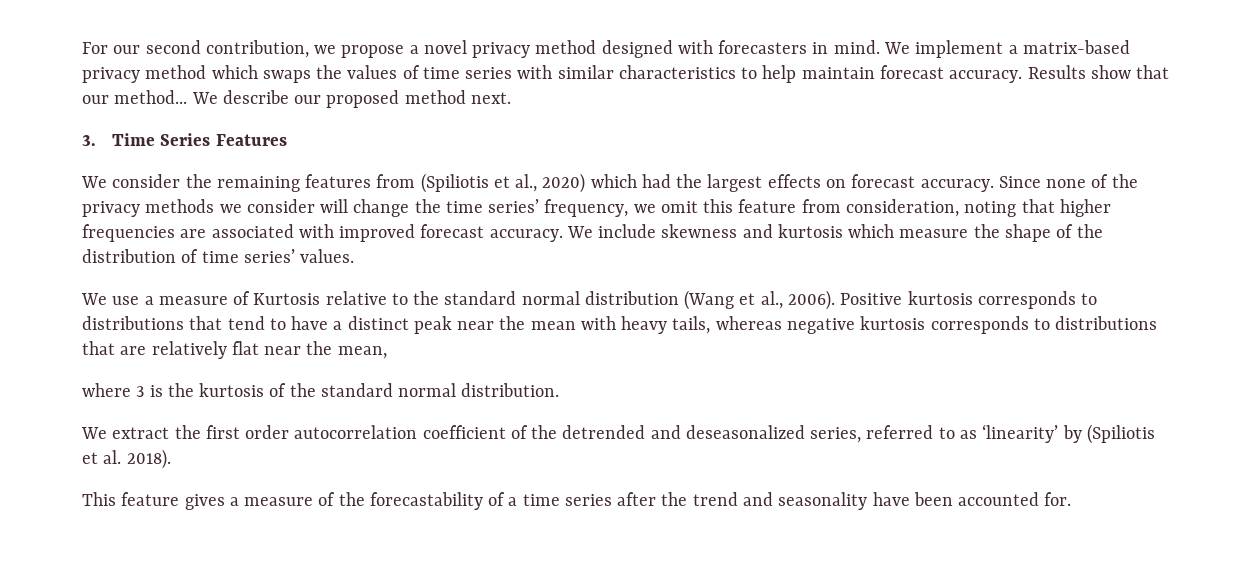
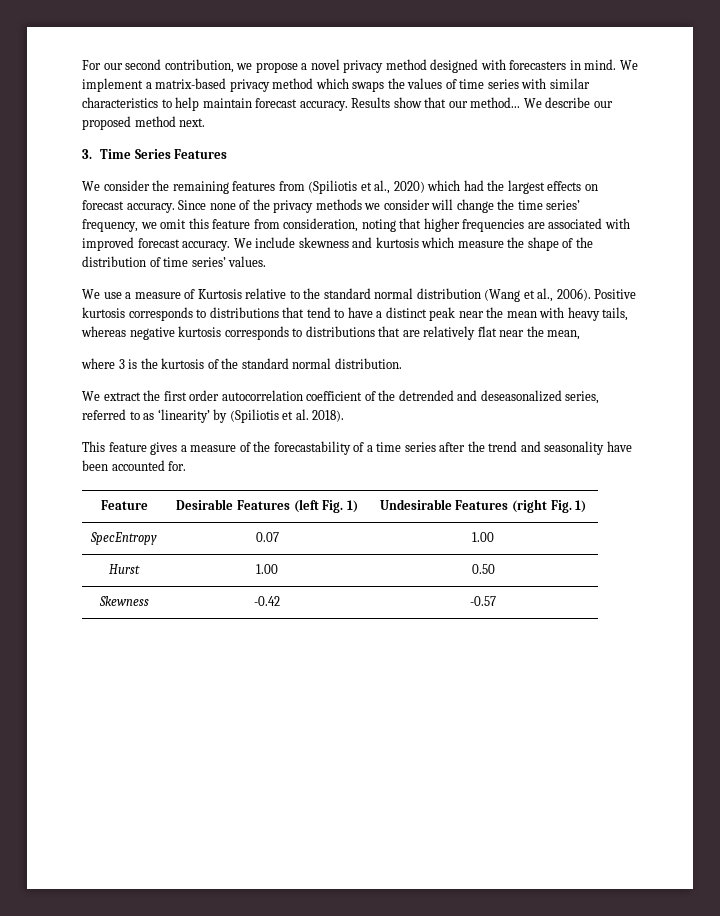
+ Feature | Desirable Features (left Fig. 1) | Undesirable Features (right Fig. 1)
+ SpecEntropy | 0.07 | 1.00
+ Hurst | 1.00 | 0.50
+ Skewness | -0.42 | -0.57

